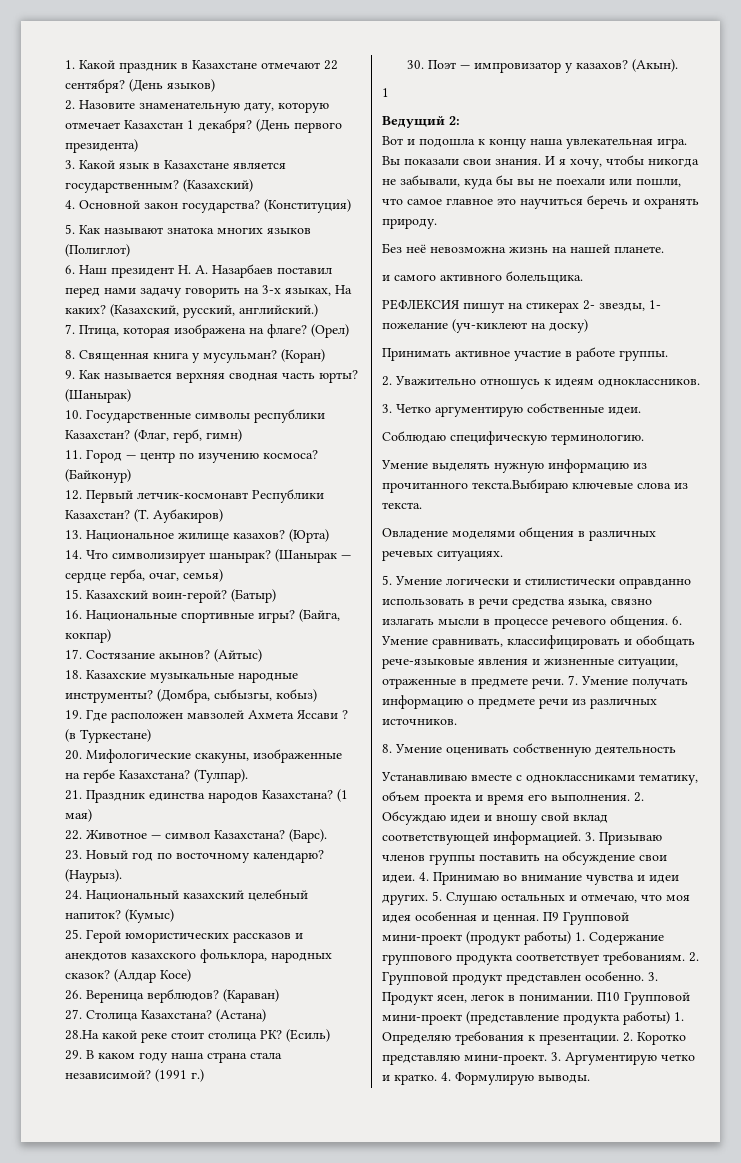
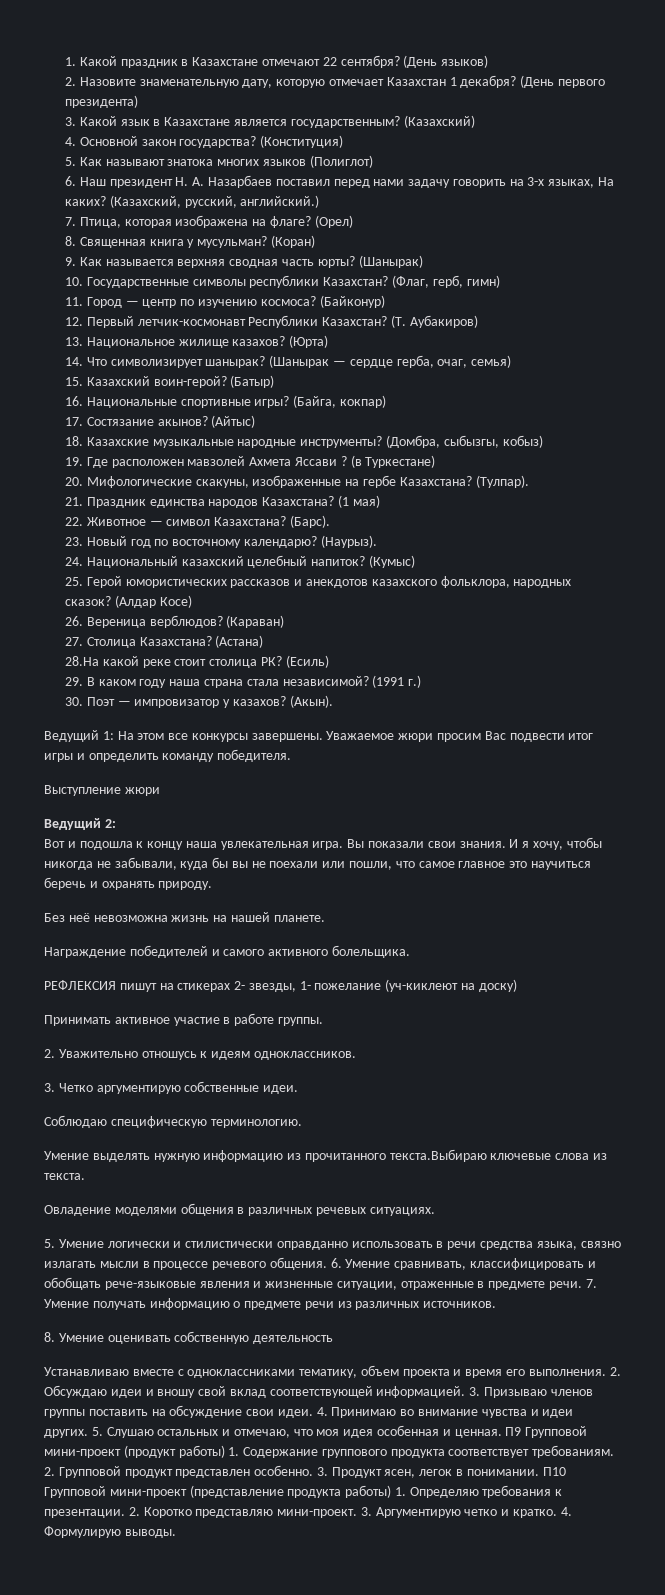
  (Акын).
- 1
+ Ведущий 1: На этом все конкурсы завершены. Уважаемое жюри просим Вас подвести итог игры и определить команду победителя.
+ Выступление жюри
- и самого активного болельщика.
+ Награждение победителей и самого активного болельщика.

